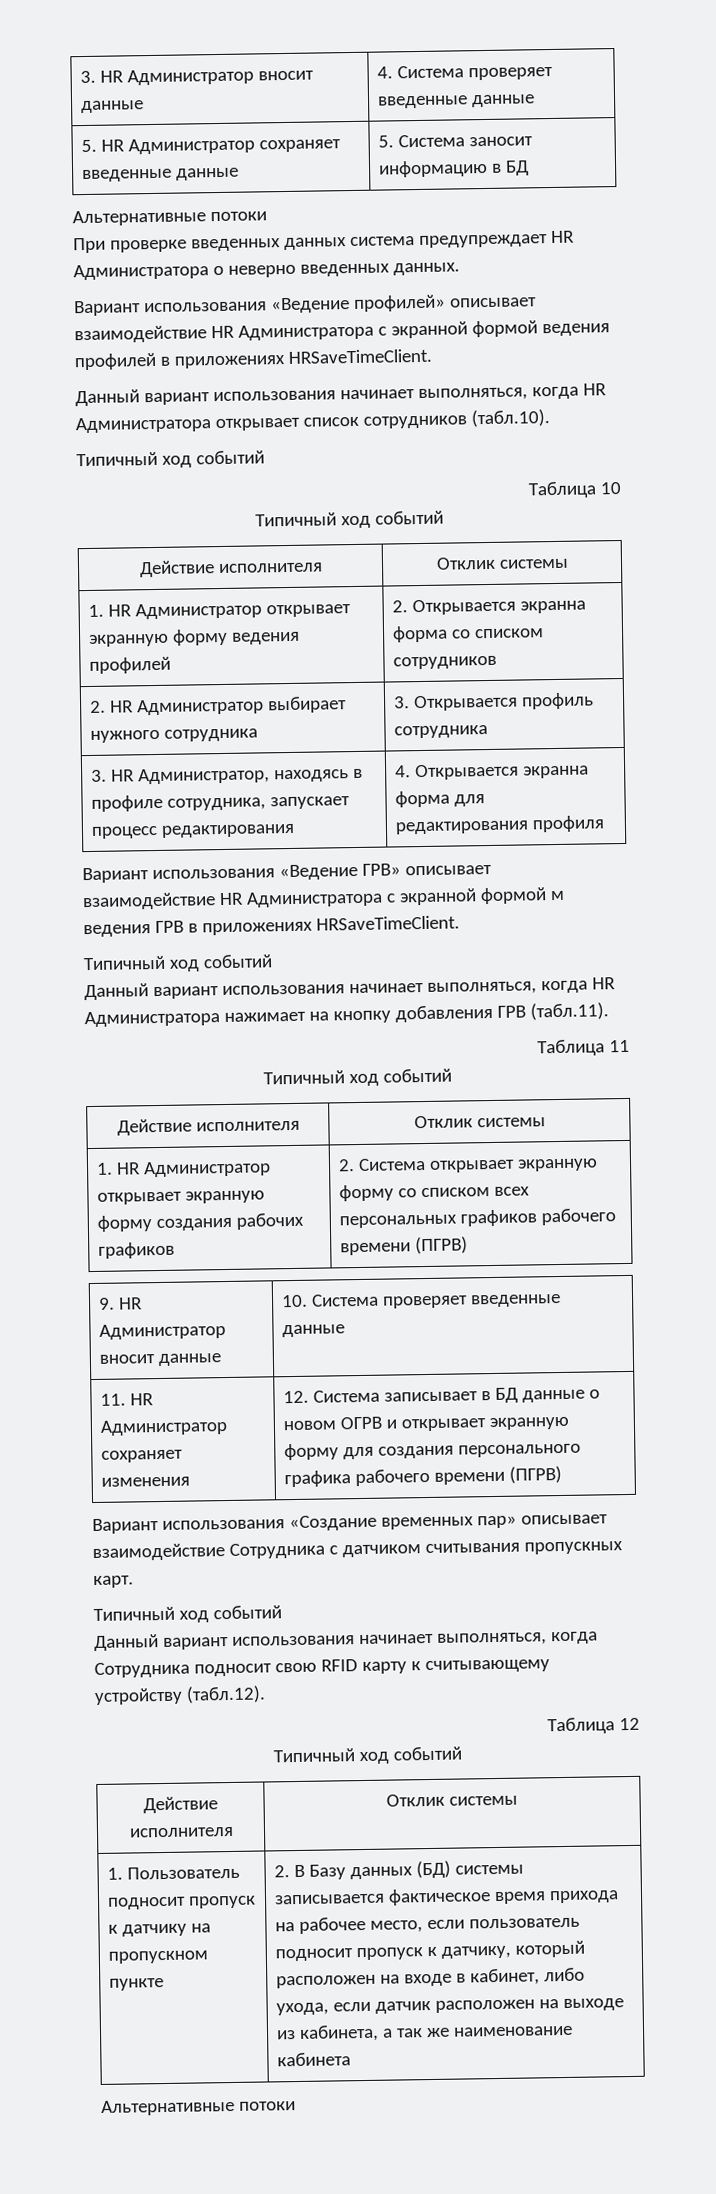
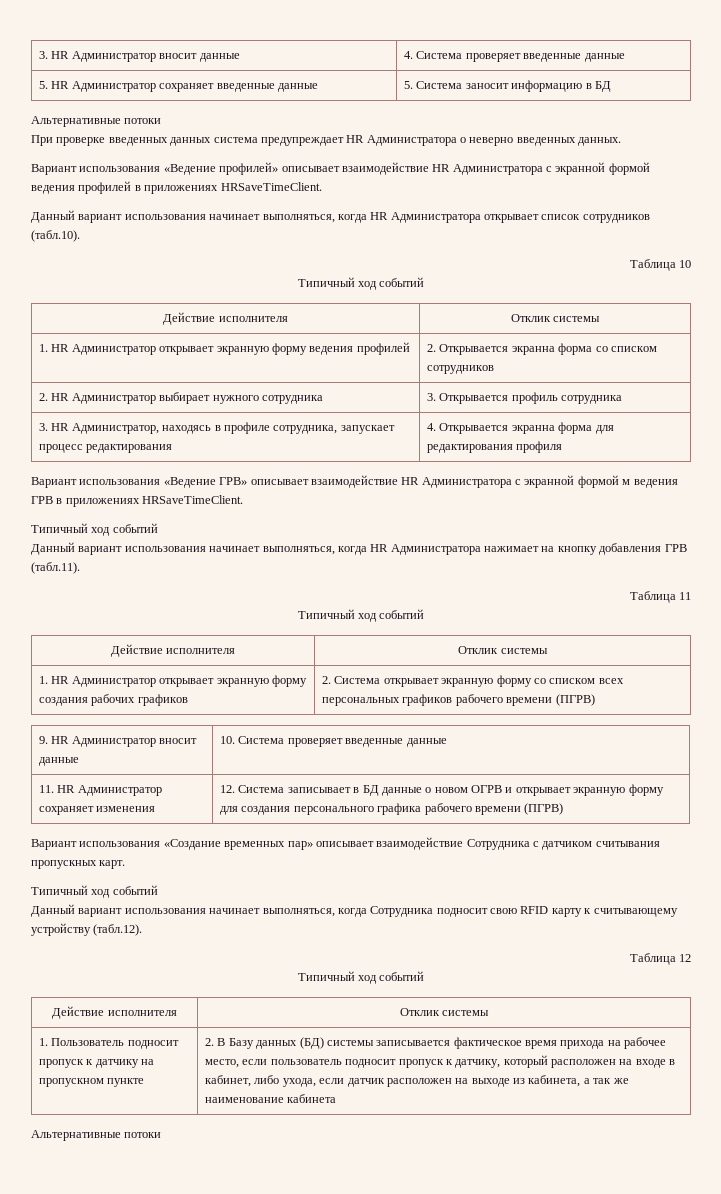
  Данный вариант использования начинает выполняться, когда HR Администратора открывает список сотрудников (табл.10).
- Типичный ход событий

